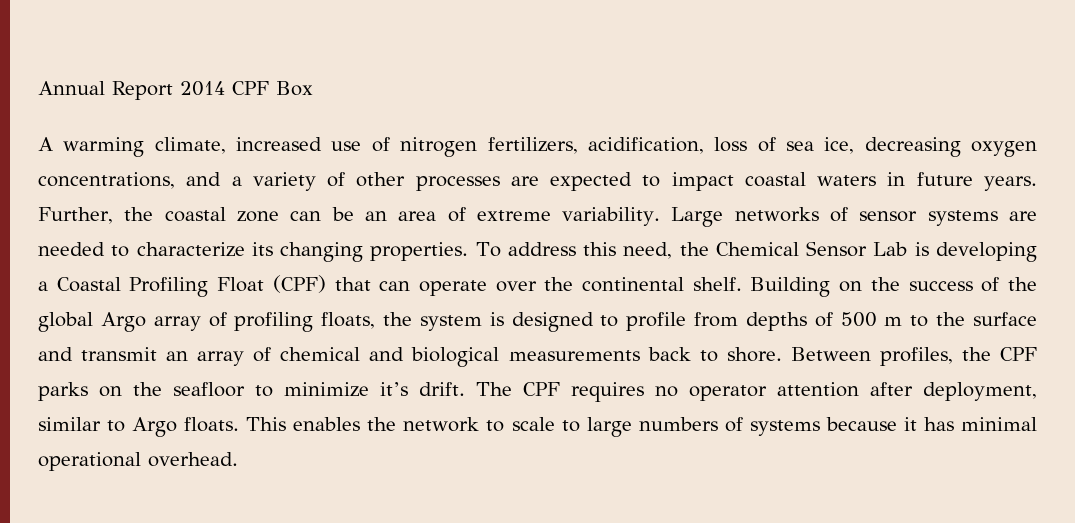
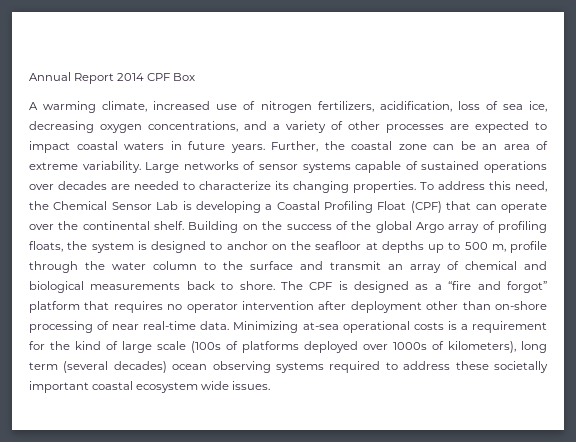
- Large networks of sensor systems are needed to characterize its changing properties.
+ Large networks of sensor systems capable of sustained operations over decades are needed to characterize its changing properties.
- Building on the success of the global Argo array of profiling floats, the system is designed to profile from depths of 500 m to the surface and transmit an array of chemical and biological measurements back to shore.
+ Building on the success of the global Argo array of profiling floats, the system is designed to anchor on the seafloor at depths up to 500 m, profile through the water column to the surface and transmit an array of chemical and biological measurements back to shore.
- Between profiles, the CPF parks on the seafloor to minimize it’s drift. The CPF requires no operator attention after deployment, similar to Argo floats. This enables the network to scale to large numbers of systems because it has minimal operational overhead.
+ The CPF is designed as a “fire and forgot” platform that requires no operator intervention after deployment other than on-shore processing of near real-time data. Minimizing at-sea operational costs is a requirement for the kind of large scale (100s of platforms deployed over 1000s of kilometers), long term (several decades) ocean observing systems required to address these societally important coastal ecosystem wide issues.

